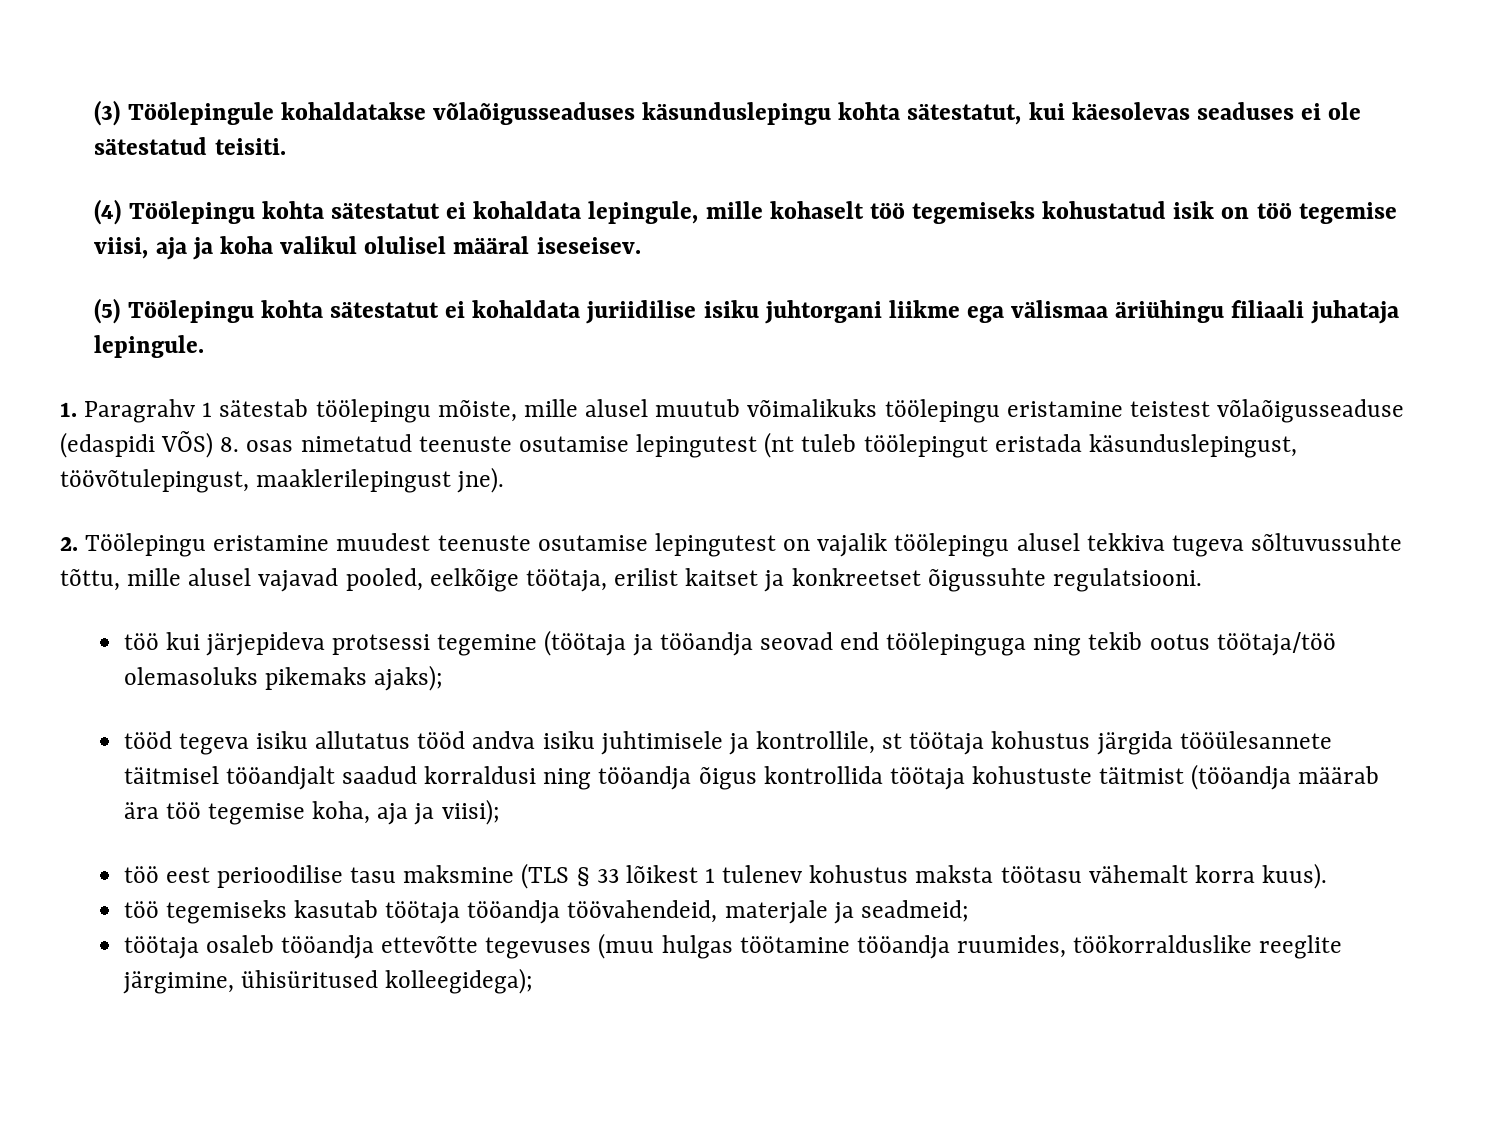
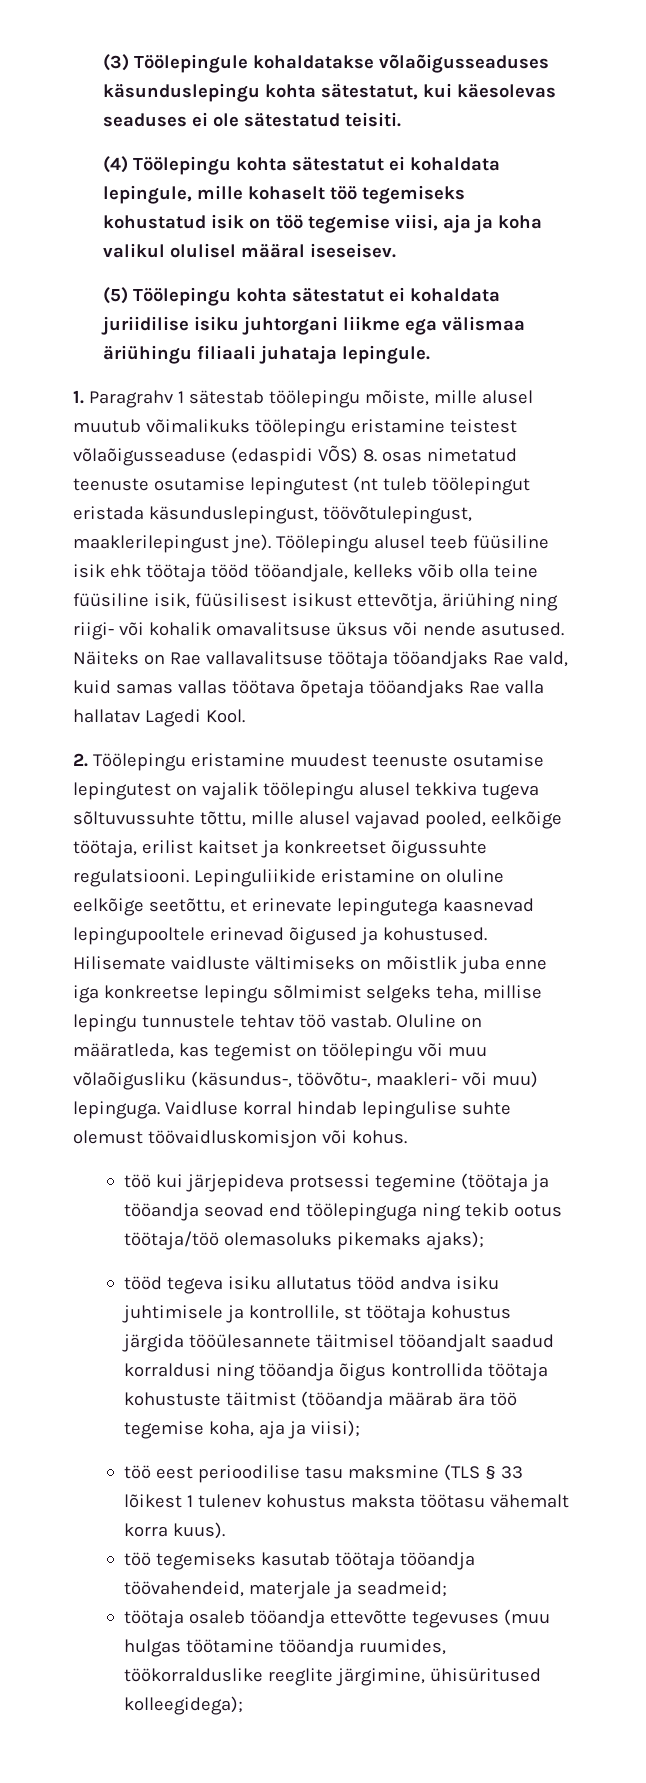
+ Töölepingu alusel teeb füüsiline isik ehk töötaja tööd tööandjale, kelleks võib olla teine füüsiline isik, füüsilisest isikust ettevõtja, äriühing ning riigi- või kohalik omavalitsuse üksus või nende asutused. Näiteks on Rae vallavalitsuse töötaja tööandjaks Rae vald, kuid samas vallas töötava õpetaja tööandjaks Rae valla hallatav Lagedi Kool.
+ Lepinguliikide eristamine on oluline eelkõige seetõttu, et erinevate lepingutega kaasnevad lepingupooltele erinevad õigused ja kohustused. Hilisemate vaidluste vältimiseks on mõistlik juba enne iga konkreetse lepingu sõlmimist selgeks teha, millise lepingu tunnustele tehtav töö vastab. Oluline on määratleda, kas tegemist on töölepingu või muu võlaõigusliku (käsundus-, töövõtu-, maakleri- või muu) lepinguga. Vaidluse korral hindab lepingulise suhte olemust töövaidluskomisjon või kohus.

